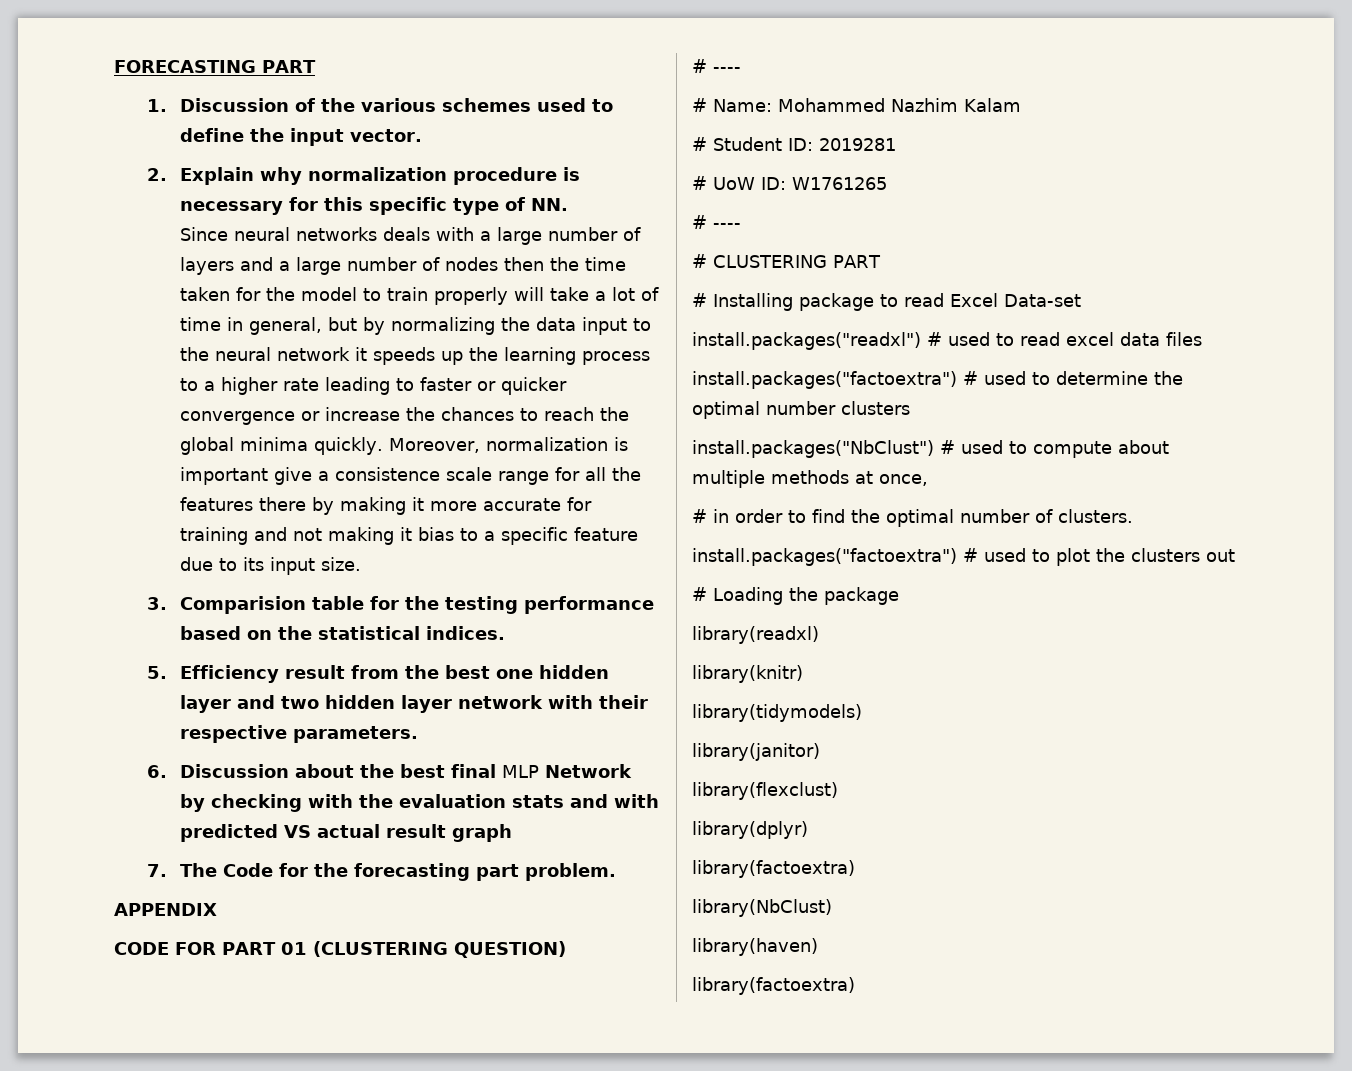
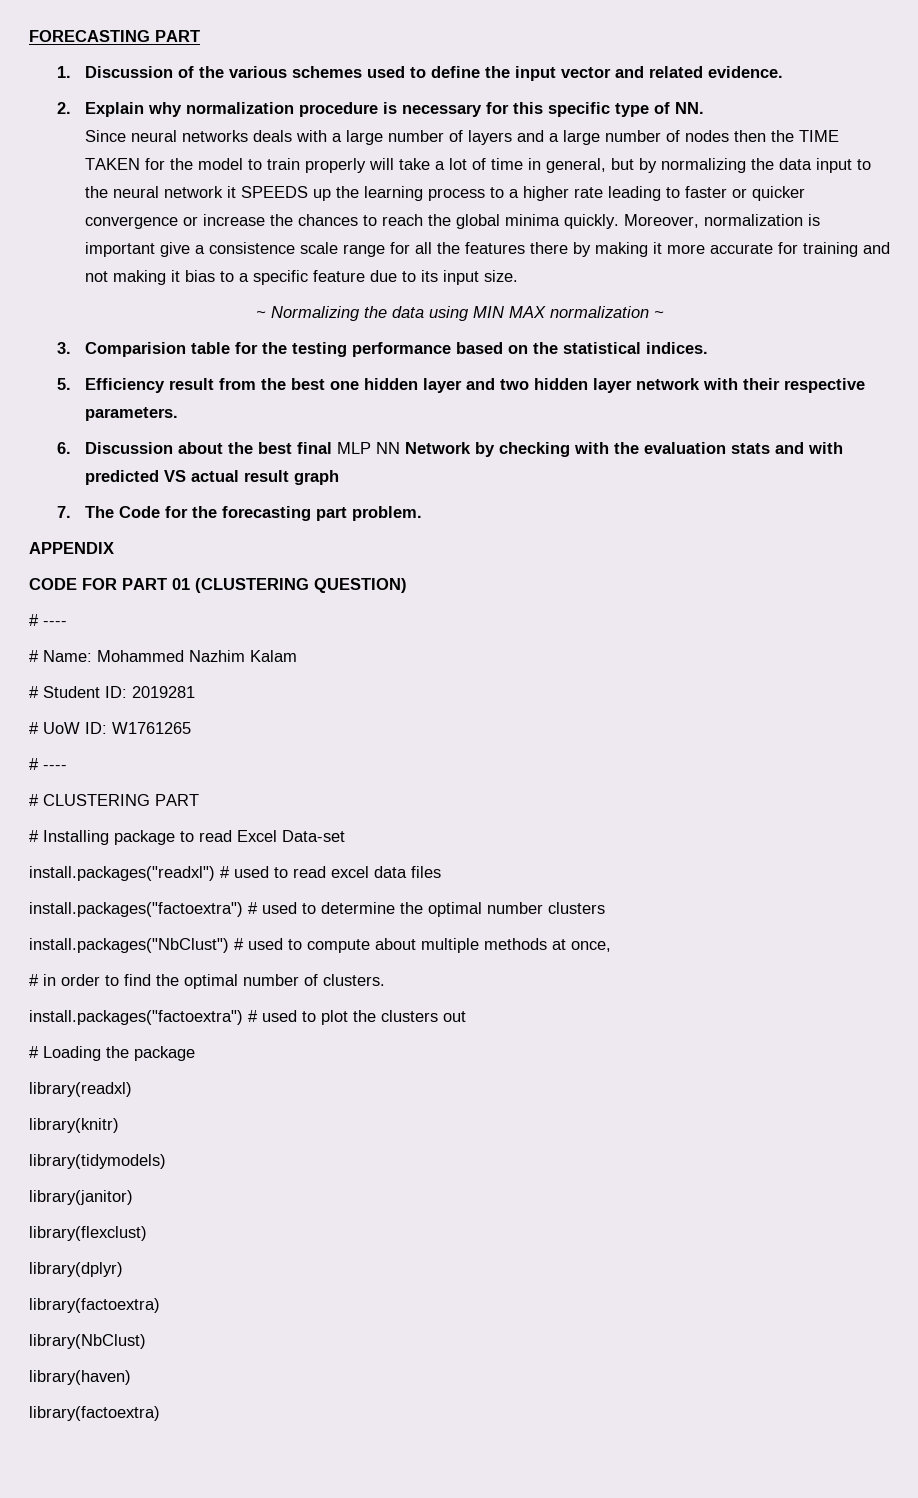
- 1. Discussion of the various schemes used to define the input vector.
+ 1. Discussion of the various schemes used to define the input vector and related evidence.
- Since neural networks deals with a large number of layers and a large number of nodes then the time taken for the model to train properly will take a lot of time in general, but by normalizing the data input to the neural network it speeds up the learning process to a higher rate leading to faster or quicker convergence or increase the chances to reach the global minima quickly.
+ Since neural networks deals with a large number of layers and a large number of nodes then the TIME TAKEN for the model to train properly will take a lot of time in general, but by normalizing the data input to the neural network it SPEEDS up the learning process to a higher rate leading to faster or quicker convergence or increase the chances to reach the global minima quickly.
+ ~ Normalizing the data using MIN MAX normalization ~
- 6. Discussion about the best final MLP Network by checking with the evaluation stats and with predicted VS actual result graph
+ 6. Discussion about the best final MLP NN Network by checking with the evaluation stats and with predicted VS actual result graph

